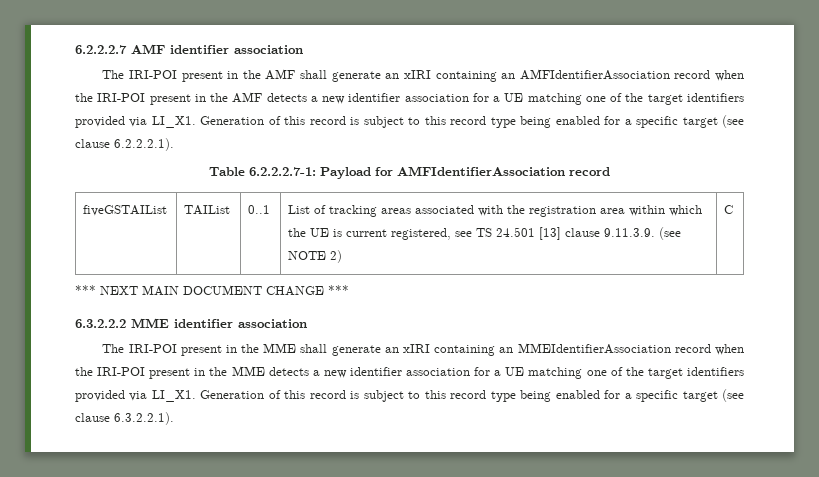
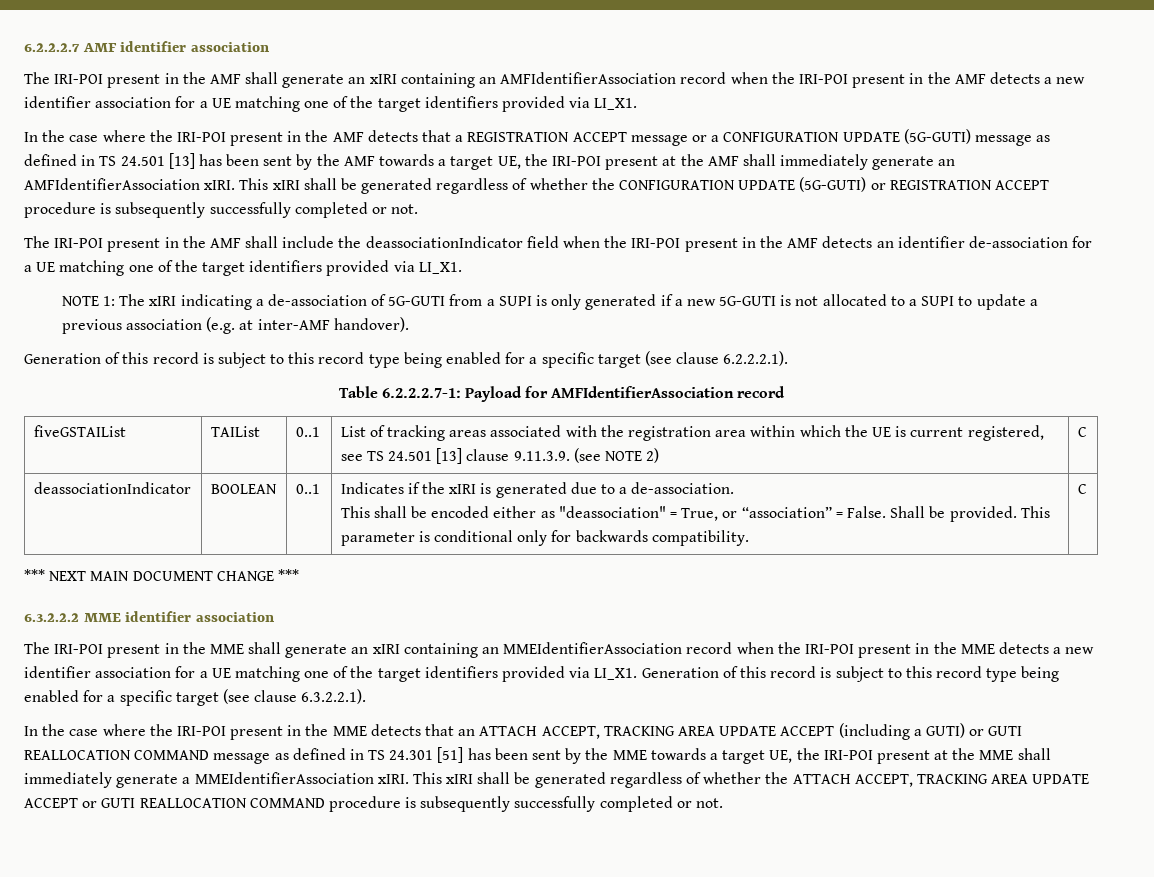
- The IRI-POI present in the AMF shall generate an xIRI containing an AMFIdentifierAssociation record when the IRI-POI present in the AMF detects a new identifier association for a UE matching one of the target identifiers provided via LI_X1. Generation of this record is subject to this record type being enabled for a specific target (see clause 6.2.2.2.1).
+ The IRI-POI present in the AMF shall generate an xIRI containing an AMFIdentifierAssociation record when the IRI-POI present in the AMF detects a new identifier association for a UE matching one of the target identifiers provided via LI_X1.
+ In the case where the IRI-POI present in the AMF detects that a REGISTRATION ACCEPT message or a CONFIGURATION UPDATE (5G-GUTI) message as defined in TS 24.501 [13] has been sent by the AMF towards a target UE, the IRI-POI present at the AMF shall immediately generate an AMFIdentifierAssociation xIRI. This xIRI shall be generated regardless of whether the CONFIGURATION UPDATE (5G-GUTI) or REGISTRATION ACCEPT procedure is subsequently successfully completed or not.
+ The IRI-POI present in the AMF shall include the deassociationIndicator field when the IRI-POI present in the AMF detects an identifier de-association for a UE matching one of the target identifiers provided via LI_X1.
+ NOTE 1: The xIRI indicating a de-association of 5G-GUTI from a SUPI is only generated if a new 5G-GUTI is not allocated to a SUPI to update a previous association (e.g. at inter-AMF handover).
+ Generation of this record is subject to this record type being enabled for a specific target (see clause 6.2.2.2.1).
+ deassociationIndicator | BOOLEAN | 0..1 | Indicates if the xIRI is generated due to a de-association.
+ This shall be encoded either as "deassociation" = True, or “association” = False. Shall be provided. This parameter is conditional only for backwards compatibility. | C
+ In the case where the IRI-POI present in the MME detects that an ATTACH ACCEPT, TRACKING AREA UPDATE ACCEPT (including a GUTI) or GUTI REALLOCATION COMMAND message as defined in TS 24.301 [51] has been sent by the MME towards a target UE, the IRI-POI present at the MME shall immediately generate a MMEIdentifierAssociation xIRI. This xIRI shall be generated regardless of whether the ATTACH ACCEPT, TRACKING AREA UPDATE ACCEPT or GUTI REALLOCATION COMMAND procedure is subsequently successfully completed or not.

